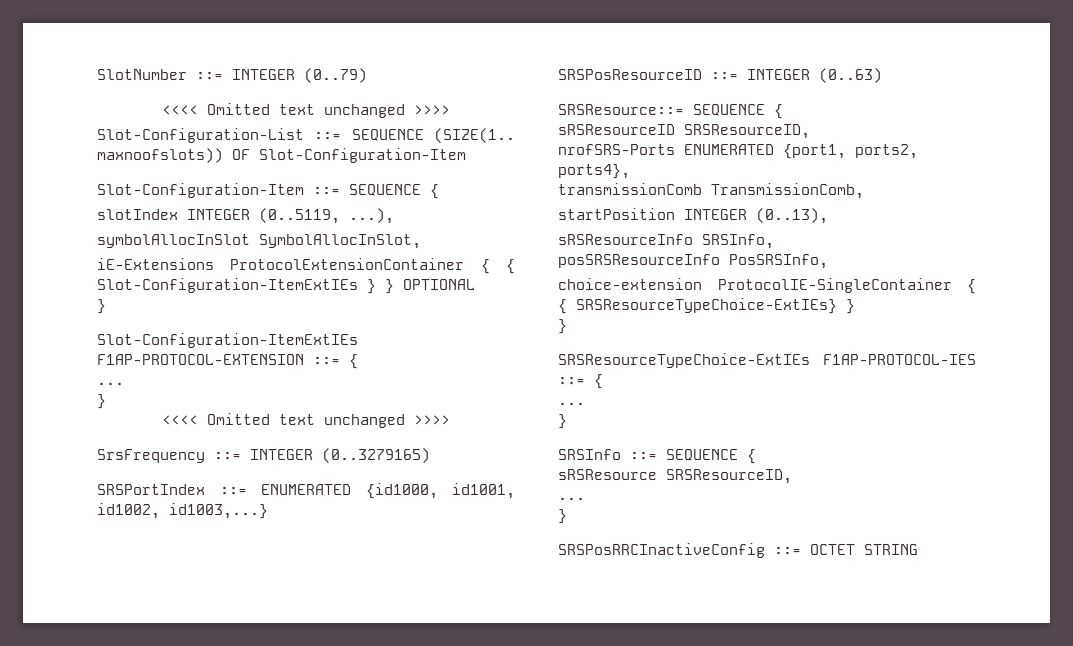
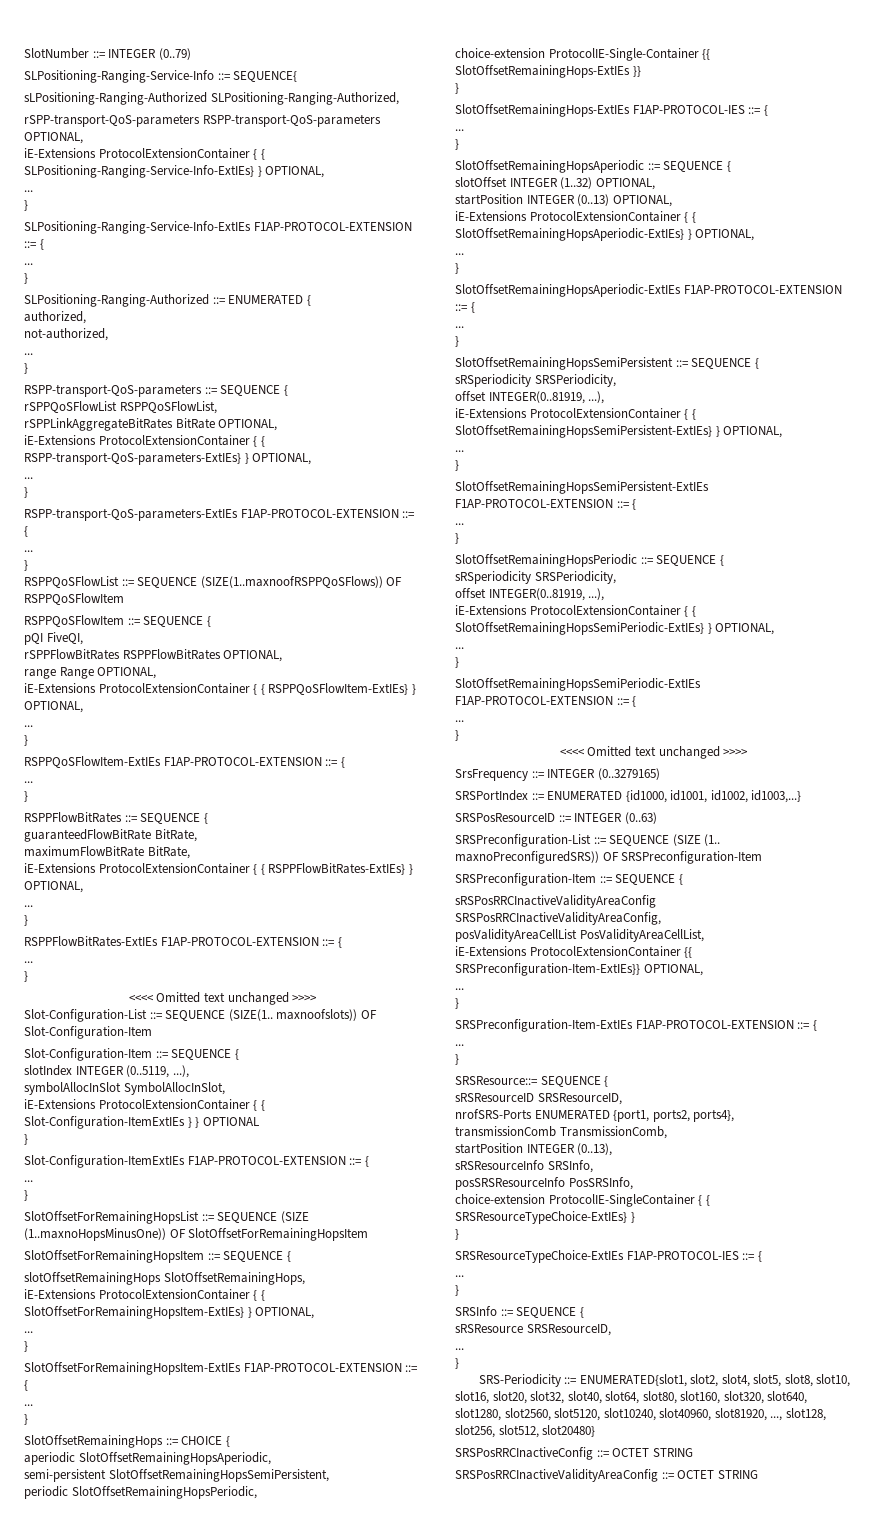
+ SLPositioning-Ranging-Service-Info ::= SEQUENCE{
+ sLPositioning-Ranging-Authorized SLPositioning-Ranging-Authorized,
+ rSPP-transport-QoS-parameters RSPP-transport-QoS-parameters OPTIONAL,
+ iE-Extensions ProtocolExtensionContainer { { SLPositioning-Ranging-Service-Info-ExtIEs} } OPTIONAL,
+ ...
+ }
+ SLPositioning-Ranging-Service-Info-ExtIEs F1AP-PROTOCOL-EXTENSION ::= {
+ ...
+ }
+ SLPositioning-Ranging-Authorized ::= ENUMERATED {
+ authorized,
+ not-authorized,
+ ...
+ }
+ RSPP-transport-QoS-parameters ::= SEQUENCE {
+ rSPPQoSFlowList RSPPQoSFlowList,
+ rSPPLinkAggregateBitRates BitRate OPTIONAL,
+ iE-Extensions ProtocolExtensionContainer { { RSPP-transport-QoS-parameters-ExtIEs} } OPTIONAL,
+ ...
+ }
+ RSPP-transport-QoS-parameters-ExtIEs F1AP-PROTOCOL-EXTENSION ::= {
+ ...
+ }
+ RSPPQoSFlowList ::= SEQUENCE (SIZE(1..maxnoofRSPPQoSFlows)) OF RSPPQoSFlowItem
+ RSPPQoSFlowItem ::= SEQUENCE {
+ pQI FiveQI,
+ rSPPFlowBitRates RSPPFlowBitRates OPTIONAL,
+ range Range OPTIONAL,
+ iE-Extensions ProtocolExtensionContainer { { RSPPQoSFlowItem-ExtIEs} } OPTIONAL,
+ ...
+ }
+ RSPPQoSFlowItem-ExtIEs F1AP-PROTOCOL-EXTENSION ::= {
+ ...
+ }
+ RSPPFlowBitRates ::= SEQUENCE {
+ guaranteedFlowBitRate BitRate,
+ maximumFlowBitRate BitRate,
+ iE-Extensions ProtocolExtensionContainer { { RSPPFlowBitRates-ExtIEs} } OPTIONAL,
+ ...
+ }
+ RSPPFlowBitRates-ExtIEs F1AP-PROTOCOL-EXTENSION ::= {
+ ...
+ }
+ SlotOffsetForRemainingHopsList ::= SEQUENCE (SIZE (1..maxnoHopsMinusOne)) OF SlotOffsetForRemainingHopsItem
+ SlotOffsetForRemainingHopsItem ::= SEQUENCE {
+ slotOffsetRemainingHops SlotOffsetRemainingHops,
+ iE-Extensions ProtocolExtensionContainer { { SlotOffsetForRemainingHopsItem-ExtIEs} } OPTIONAL,
+ ...
+ }
+ SlotOffsetForRemainingHopsItem-ExtIEs F1AP-PROTOCOL-EXTENSION ::= {
+ ...
+ }
+ SlotOffsetRemainingHops ::= CHOICE {
+ aperiodic SlotOffsetRemainingHopsAperiodic,
+ semi-persistent SlotOffsetRemainingHopsSemiPersistent,
+ periodic SlotOffsetRemainingHopsPeriodic,
+ choice-extension ProtocolIE-Single-Container {{ SlotOffsetRemainingHops-ExtIEs }}
+ }
+ SlotOffsetRemainingHops-ExtIEs F1AP-PROTOCOL-IES ::= {
+ ...
+ }
+ SlotOffsetRemainingHopsAperiodic ::= SEQUENCE {
+ slotOffset INTEGER (1..32) OPTIONAL,
+ startPosition INTEGER (0..13) OPTIONAL,
+ iE-Extensions ProtocolExtensionContainer { { SlotOffsetRemainingHopsAperiodic-ExtIEs} } OPTIONAL,
+ ...
+ }
+ SlotOffsetRemainingHopsAperiodic-ExtIEs F1AP-PROTOCOL-EXTENSION ::= {
+ ...
+ }
+ SlotOffsetRemainingHopsSemiPersistent ::= SEQUENCE {
+ sRSperiodicity SRSPeriodicity,
+ offset INTEGER(0..81919, ...),
+ iE-Extensions ProtocolExtensionContainer { { SlotOffsetRemainingHopsSemiPersistent-ExtIEs} } OPTIONAL,
+ ...
+ }
+ SlotOffsetRemainingHopsSemiPersistent-ExtIEs F1AP-PROTOCOL-EXTENSION ::= {
+ ...
+ }
+ SlotOffsetRemainingHopsPeriodic ::= SEQUENCE {
+ sRSperiodicity SRSPeriodicity,
+ offset INTEGER(0..81919, ...),
+ iE-Extensions ProtocolExtensionContainer { { SlotOffsetRemainingHopsSemiPeriodic-ExtIEs} } OPTIONAL,
+ ...
+ }
+ SlotOffsetRemainingHopsSemiPeriodic-ExtIEs F1AP-PROTOCOL-EXTENSION ::= {
+ ...
+ }
+ SRSPreconfiguration-List ::= SEQUENCE (SIZE (1.. maxnoPreconfiguredSRS)) OF SRSPreconfiguration-Item
+ SRSPreconfiguration-Item ::= SEQUENCE {
+ sRSPosRRCInactiveValidityAreaConfig SRSPosRRCInactiveValidityAreaConfig,
+ posValidityAreaCellList PosValidityAreaCellList,
+ iE-Extensions ProtocolExtensionContainer {{ SRSPreconfiguration-Item-ExtIEs}} OPTIONAL,
+ ...
+ }
+ SRSPreconfiguration-Item-ExtIEs F1AP-PROTOCOL-EXTENSION ::= {
+ ...
+ }
+ SRS-Periodicity ::= ENUMERATED{slot1, slot2, slot4, slot5, slot8, slot10, slot16, slot20, slot32, slot40, slot64, slot80, slot160, slot320, slot640, slot1280, slot2560, slot5120, slot10240, slot40960, slot81920, ..., slot128, slot256, slot512, slot20480}
+ SRSPosRRCInactiveValidityAreaConfig ::= OCTET STRING

